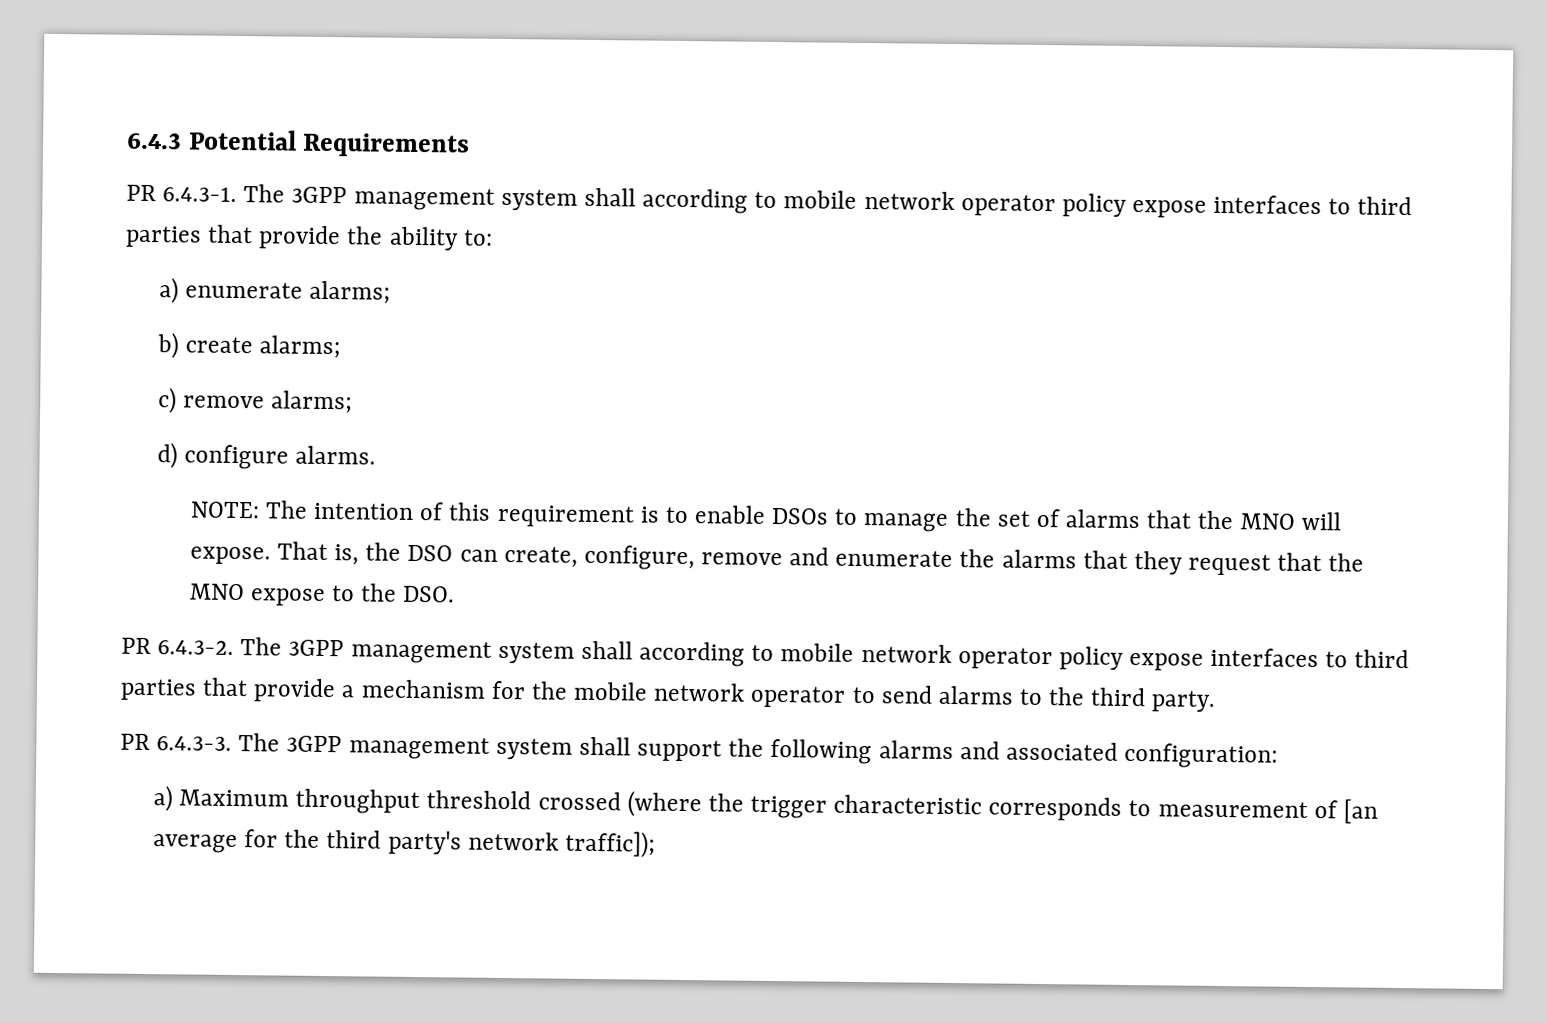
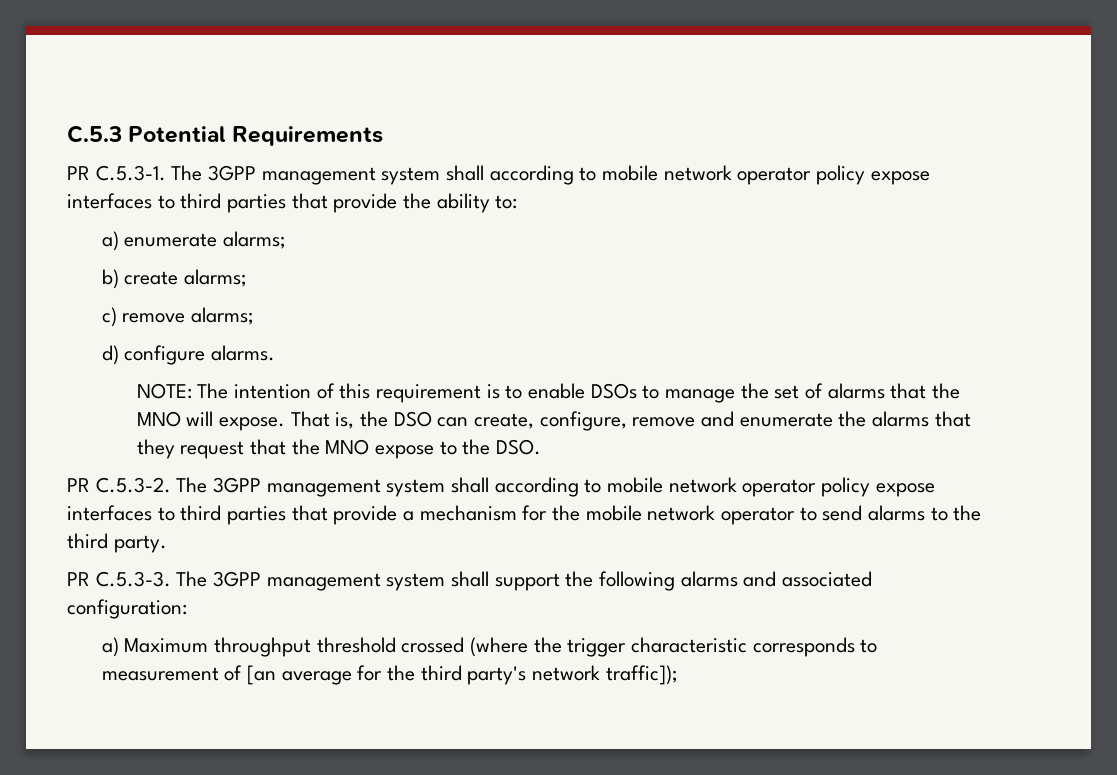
- 6.4.3 Potential Requirements
+ C.5.3 Potential Requirements
- PR 6.4.3-1. The 3GPP management system shall according to mobile network operator policy expose interfaces to third parties that provide the ability to:
+ PR C.5.3-1. The 3GPP management system shall according to mobile network operator policy expose interfaces to third parties that provide the ability to:
- PR 6.4.3-2. The 3GPP management system shall according to mobile network operator policy expose interfaces to third parties that provide a mechanism for the mobile network operator to send alarms to the third party.
+ PR C.5.3-2. The 3GPP management system shall according to mobile network operator policy expose interfaces to third parties that provide a mechanism for the mobile network operator to send alarms to the third party.
- PR 6.4.3-3. The 3GPP management system shall support the following alarms and associated configuration:
+ PR C.5.3-3. The 3GPP management system shall support the following alarms and associated configuration:

